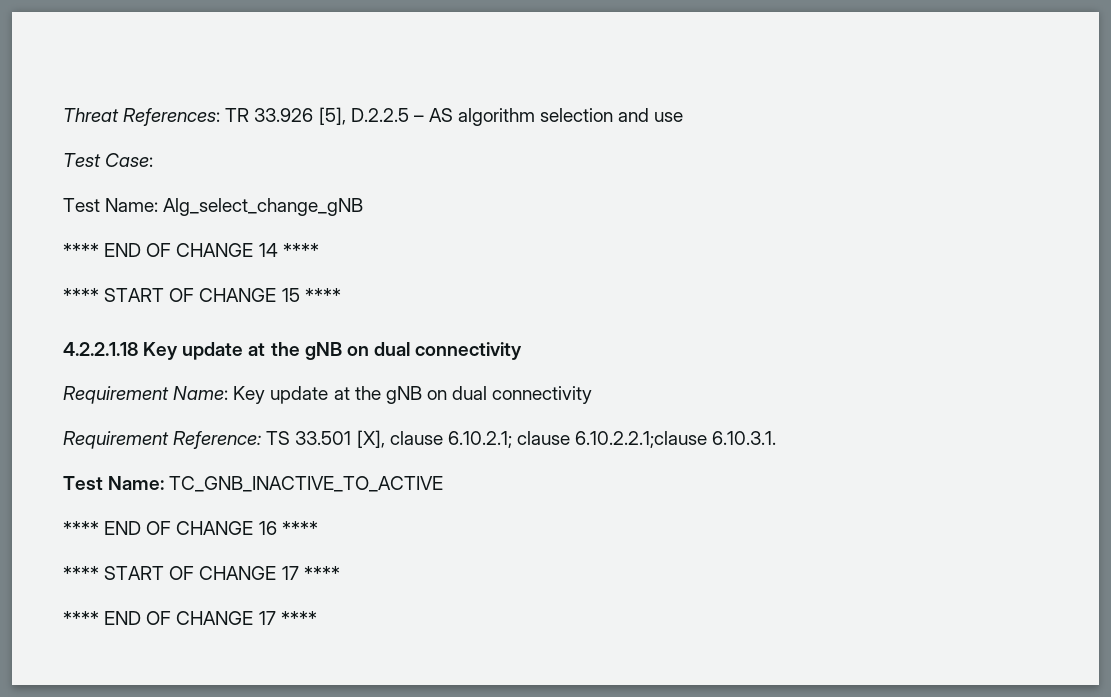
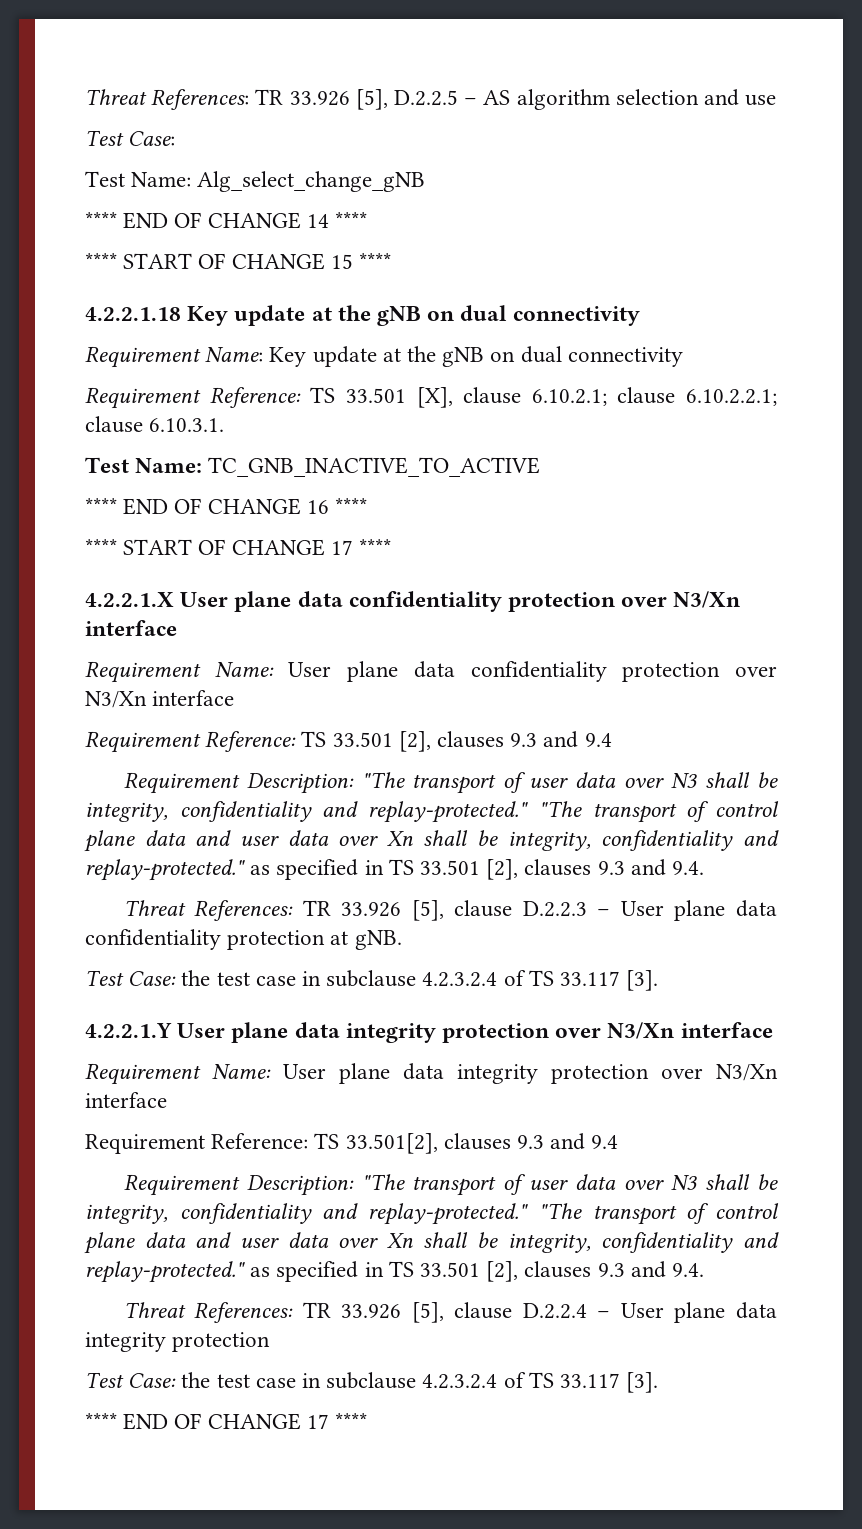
- Requirement Reference: TS 33.501 [X], clause 6.10.2.1; clause 6.10.2.2.1;clause 6.10.3.1.
+ Requirement Reference: TS 33.501 [X], clause 6.10.2.1; clause 6.10.2.2.1; clause 6.10.3.1.
+ 4.2.2.1.X User plane data confidentiality protection over N3/Xn interface
+ Requirement Name: User plane data confidentiality protection over N3/Xn interface
+ Requirement Reference: TS 33.501 [2], clauses 9.3 and 9.4
+ Requirement Description: "The transport of user data over N3 shall be integrity, confidentiality and replay-protected." "The transport of control plane data and user data over Xn shall be integrity, confidentiality and replay-protected." as specified in TS 33.501 [2], clauses 9.3 and 9.4.
+ Threat References: TR 33.926 [5], clause D.2.2.3 – User plane data confidentiality protection at gNB.
+ Test Case: the test case in subclause 4.2.3.2.4 of TS 33.117 [3].
+ 4.2.2.1.Y User plane data integrity protection over N3/Xn interface
+ Requirement Name: User plane data integrity protection over N3/Xn interface
+ Requirement Reference: TS 33.501[2], clauses 9.3 and 9.4
+ Requirement Description: "The transport of user data over N3 shall be integrity, confidentiality and replay-protected." "The transport of control plane data and user data over Xn shall be integrity, confidentiality and replay-protected." as specified in TS 33.501 [2], clauses 9.3 and 9.4.
+ Threat References: TR 33.926 [5], clause D.2.2.4 – User plane data integrity protection
+ Test Case: the test case in subclause 4.2.3.2.4 of TS 33.117 [3].

